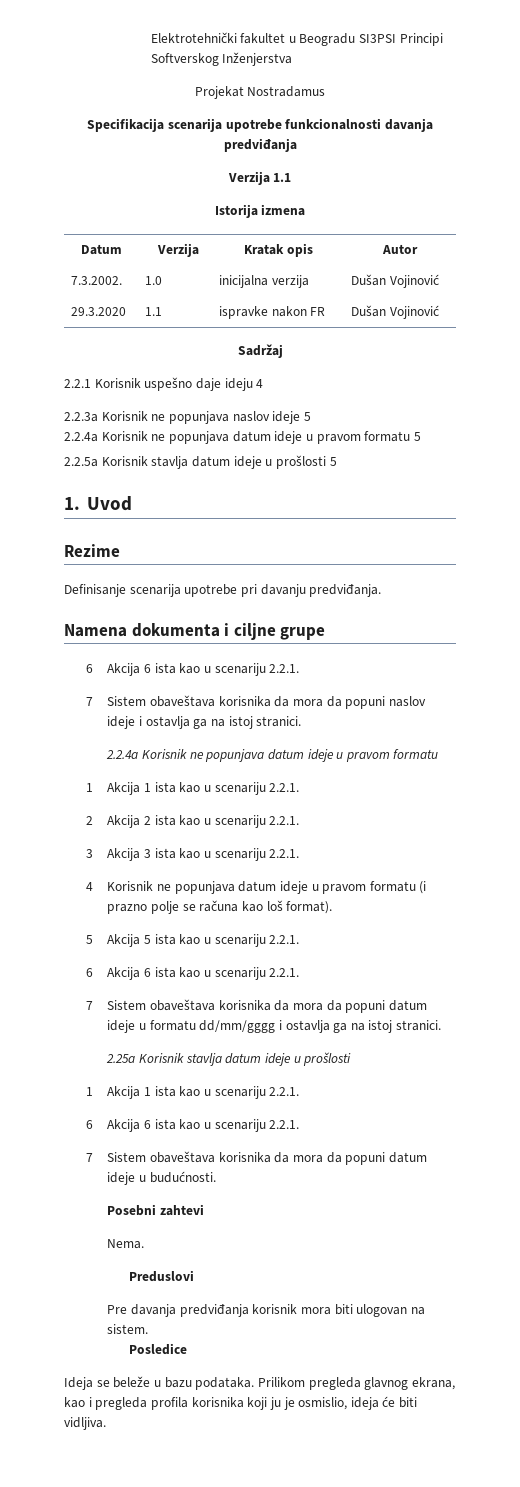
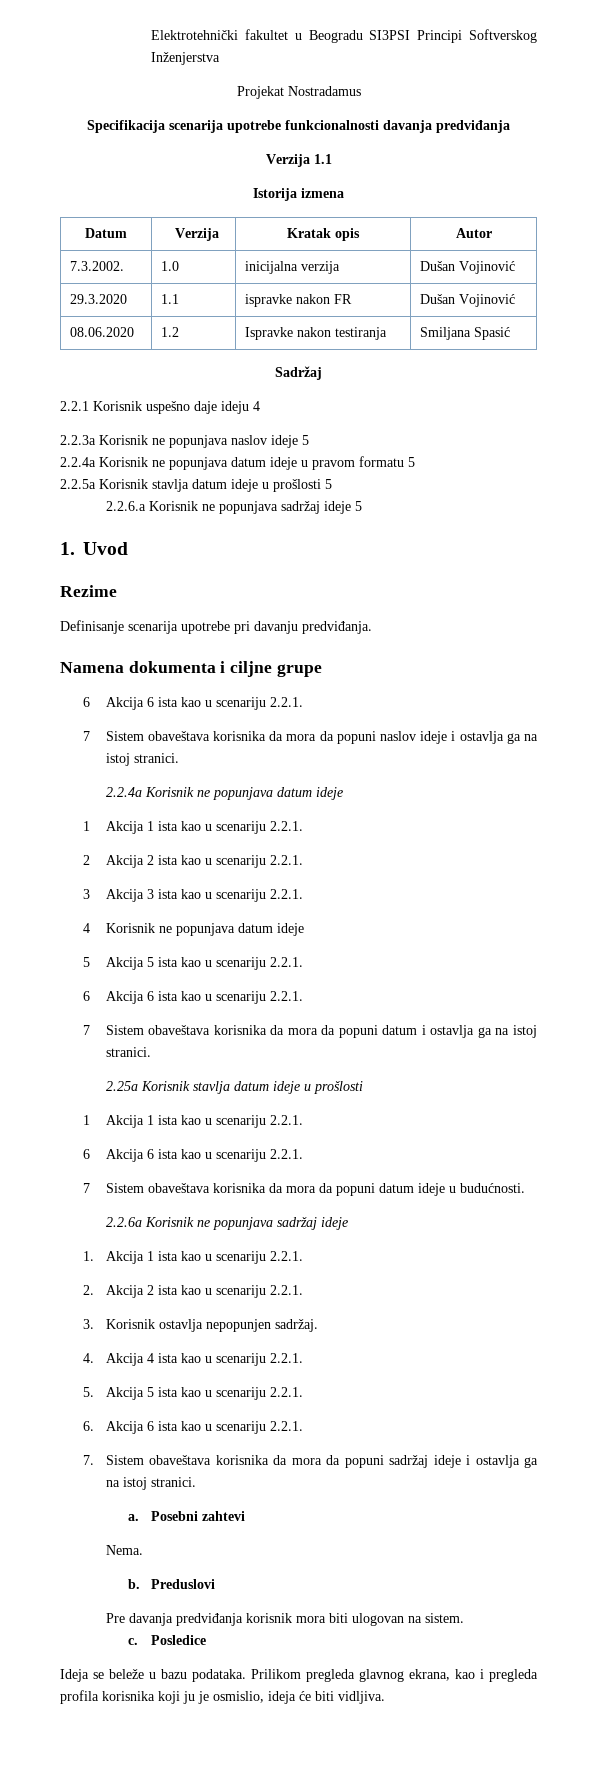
+ 08.06.2020 | 1.2 | Ispravke nakon testiranja | Smiljana Spasić
+ 2.2.6.a Korisnik ne popunjava sadržaj ideje 5
  7 Sistem obaveštava korisnika da mora da popuni naslov ideje i ostavlja ga na istoj stranici.
- 2.2.4a Korisnik ne popunjava datum ideje u pravom formatu
+ 2.2.4a Korisnik ne popunjava datum ideje
- 4 Korisnik ne popunjava datum ideje u pravom formatu (i prazno polje se računa kao loš format).
+ 4 Korisnik ne popunjava datum ideje
- 7 Sistem obaveštava korisnika da mora da popuni datum ideje u formatu dd/mm/gggg i ostavlja ga na istoj stranici.
+ 7 Sistem obaveštava korisnika da mora da popuni datum i ostavlja ga na istoj stranici.
+ 2.2.6a Korisnik ne popunjava sadržaj ideje
+ 1. Akcija 1 ista kao u scenariju 2.2.1.
+ 2. Akcija 2 ista kao u scenariju 2.2.1.
+ 3. Korisnik ostavlja nepopunjen sadržaj.
+ 4. Akcija 4 ista kao u scenariju 2.2.1.
+ 5. Akcija 5 ista kao u scenariju 2.2.1.
+ 6. Akcija 6 ista kao u scenariju 2.2.1.
+ 7. Sistem obaveštava korisnika da mora da popuni sadržaj ideje i ostavlja ga na istoj stranici.
+ a.
+ b.
+ c.

